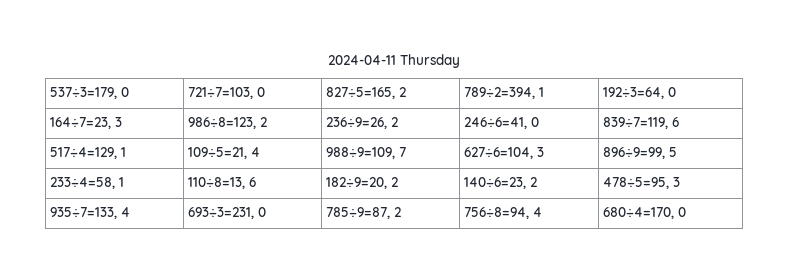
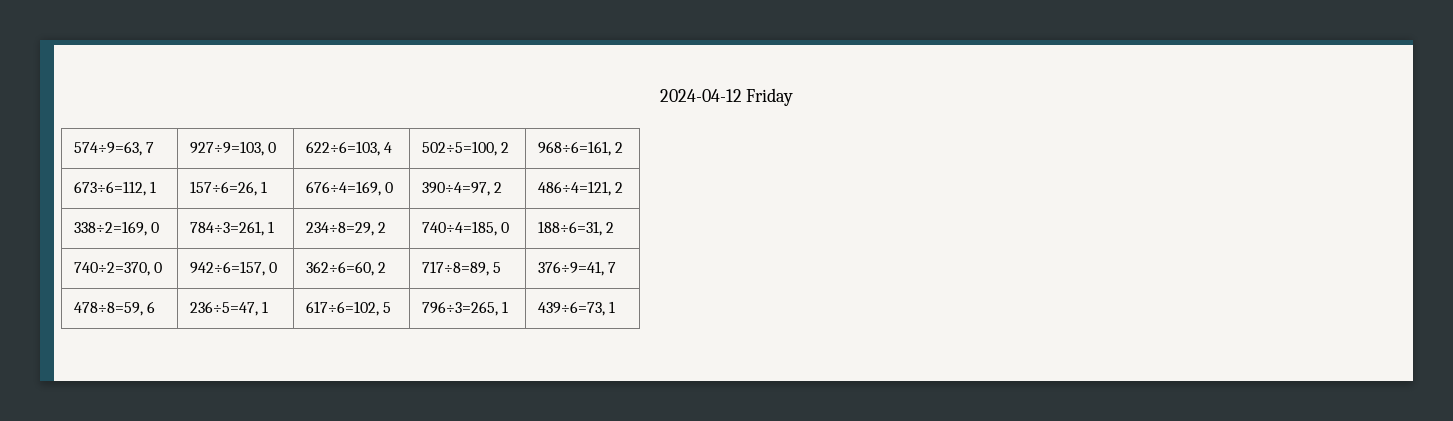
- 2024-04-11 Thursday
- 537÷3=179, 0 | 721÷7=103, 0 | 827÷5=165, 2 | 789÷2=394, 1 | 192÷3=64, 0
- 164÷7=23, 3 | 986÷8=123, 2 | 236÷9=26, 2 | 246÷6=41, 0 | 839÷7=119, 6
- 517÷4=129, 1 | 109÷5=21, 4 | 988÷9=109, 7 | 627÷6=104, 3 | 896÷9=99, 5
- 233÷4=58, 1 | 110÷8=13, 6 | 182÷9=20, 2 | 140÷6=23, 2 | 478÷5=95, 3
- 935÷7=133, 4 | 693÷3=231, 0 | 785÷9=87, 2 | 756÷8=94, 4 | 680÷4=170, 0
+ 2024-04-12 Friday
+ 574÷9=63, 7 | 927÷9=103, 0 | 622÷6=103, 4 | 502÷5=100, 2 | 968÷6=161, 2
+ 673÷6=112, 1 | 157÷6=26, 1 | 676÷4=169, 0 | 390÷4=97, 2 | 486÷4=121, 2
+ 338÷2=169, 0 | 784÷3=261, 1 | 234÷8=29, 2 | 740÷4=185, 0 | 188÷6=31, 2
+ 740÷2=370, 0 | 942÷6=157, 0 | 362÷6=60, 2 | 717÷8=89, 5 | 376÷9=41, 7
+ 478÷8=59, 6 | 236÷5=47, 1 | 617÷6=102, 5 | 796÷3=265, 1 | 439÷6=73, 1

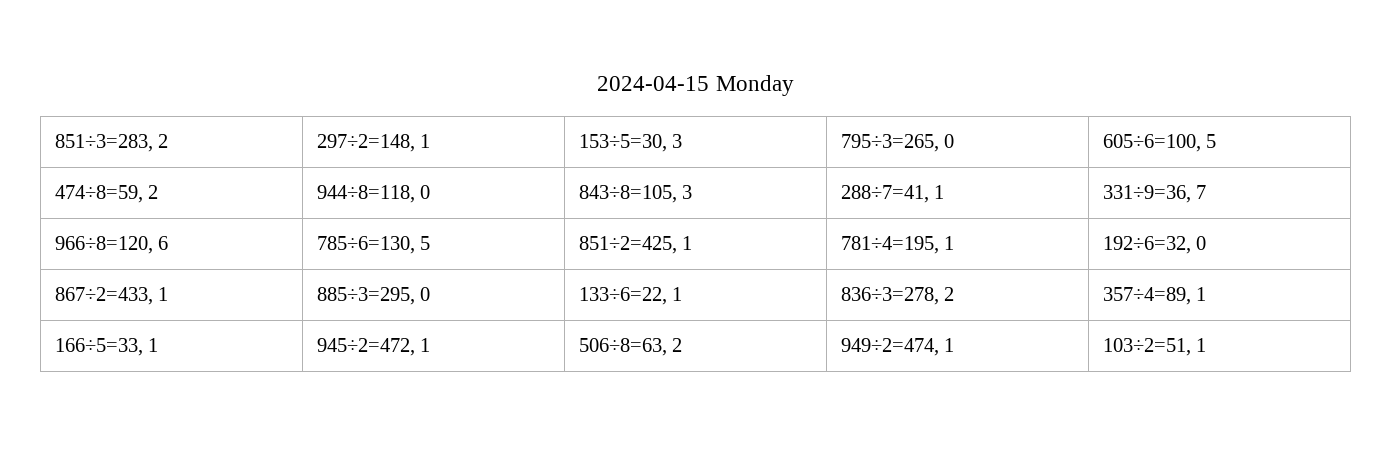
- 2024-04-12 Friday
- 574÷9=63, 7 | 927÷9=103, 0 | 622÷6=103, 4 | 502÷5=100, 2 | 968÷6=161, 2
- 673÷6=112, 1 | 157÷6=26, 1 | 676÷4=169, 0 | 390÷4=97, 2 | 486÷4=121, 2
- 338÷2=169, 0 | 784÷3=261, 1 | 234÷8=29, 2 | 740÷4=185, 0 | 188÷6=31, 2
- 740÷2=370, 0 | 942÷6=157, 0 | 362÷6=60, 2 | 717÷8=89, 5 | 376÷9=41, 7
- 478÷8=59, 6 | 236÷5=47, 1 | 617÷6=102, 5 | 796÷3=265, 1 | 439÷6=73, 1
+ 2024-04-15 Monday
+ 851÷3=283, 2 | 297÷2=148, 1 | 153÷5=30, 3 | 795÷3=265, 0 | 605÷6=100, 5
+ 474÷8=59, 2 | 944÷8=118, 0 | 843÷8=105, 3 | 288÷7=41, 1 | 331÷9=36, 7
+ 966÷8=120, 6 | 785÷6=130, 5 | 851÷2=425, 1 | 781÷4=195, 1 | 192÷6=32, 0
+ 867÷2=433, 1 | 885÷3=295, 0 | 133÷6=22, 1 | 836÷3=278, 2 | 357÷4=89, 1
+ 166÷5=33, 1 | 945÷2=472, 1 | 506÷8=63, 2 | 949÷2=474, 1 | 103÷2=51, 1

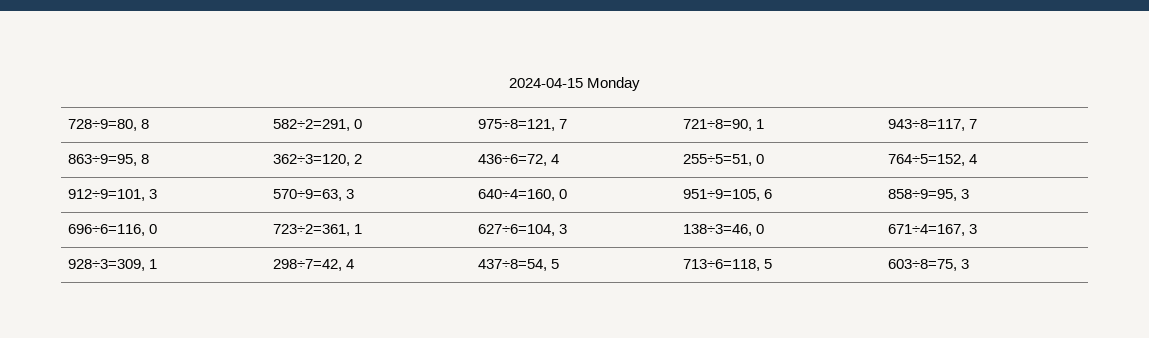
- 851÷3=283, 2 | 297÷2=148, 1 | 153÷5=30, 3 | 795÷3=265, 0 | 605÷6=100, 5
- 474÷8=59, 2 | 944÷8=118, 0 | 843÷8=105, 3 | 288÷7=41, 1 | 331÷9=36, 7
- 966÷8=120, 6 | 785÷6=130, 5 | 851÷2=425, 1 | 781÷4=195, 1 | 192÷6=32, 0
- 867÷2=433, 1 | 885÷3=295, 0 | 133÷6=22, 1 | 836÷3=278, 2 | 357÷4=89, 1
- 166÷5=33, 1 | 945÷2=472, 1 | 506÷8=63, 2 | 949÷2=474, 1 | 103÷2=51, 1
+ 728÷9=80, 8 | 582÷2=291, 0 | 975÷8=121, 7 | 721÷8=90, 1 | 943÷8=117, 7
+ 863÷9=95, 8 | 362÷3=120, 2 | 436÷6=72, 4 | 255÷5=51, 0 | 764÷5=152, 4
+ 912÷9=101, 3 | 570÷9=63, 3 | 640÷4=160, 0 | 951÷9=105, 6 | 858÷9=95, 3
+ 696÷6=116, 0 | 723÷2=361, 1 | 627÷6=104, 3 | 138÷3=46, 0 | 671÷4=167, 3
+ 928÷3=309, 1 | 298÷7=42, 4 | 437÷8=54, 5 | 713÷6=118, 5 | 603÷8=75, 3

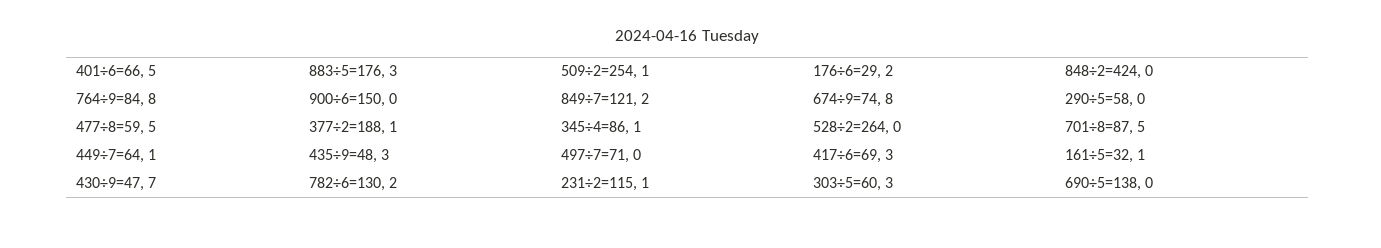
- 2024-04-15 Monday
- 728÷9=80, 8 | 582÷2=291, 0 | 975÷8=121, 7 | 721÷8=90, 1 | 943÷8=117, 7
- 863÷9=95, 8 | 362÷3=120, 2 | 436÷6=72, 4 | 255÷5=51, 0 | 764÷5=152, 4
- 912÷9=101, 3 | 570÷9=63, 3 | 640÷4=160, 0 | 951÷9=105, 6 | 858÷9=95, 3
- 696÷6=116, 0 | 723÷2=361, 1 | 627÷6=104, 3 | 138÷3=46, 0 | 671÷4=167, 3
- 928÷3=309, 1 | 298÷7=42, 4 | 437÷8=54, 5 | 713÷6=118, 5 | 603÷8=75, 3
+ 2024-04-16 Tuesday
+ 401÷6=66, 5 | 883÷5=176, 3 | 509÷2=254, 1 | 176÷6=29, 2 | 848÷2=424, 0
+ 764÷9=84, 8 | 900÷6=150, 0 | 849÷7=121, 2 | 674÷9=74, 8 | 290÷5=58, 0
+ 477÷8=59, 5 | 377÷2=188, 1 | 345÷4=86, 1 | 528÷2=264, 0 | 701÷8=87, 5
+ 449÷7=64, 1 | 435÷9=48, 3 | 497÷7=71, 0 | 417÷6=69, 3 | 161÷5=32, 1
+ 430÷9=47, 7 | 782÷6=130, 2 | 231÷2=115, 1 | 303÷5=60, 3 | 690÷5=138, 0

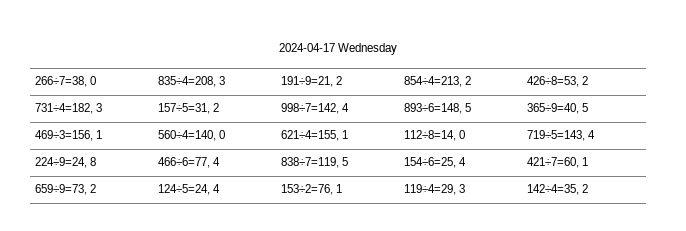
- 2024-04-16 Tuesday
- 401÷6=66, 5 | 883÷5=176, 3 | 509÷2=254, 1 | 176÷6=29, 2 | 848÷2=424, 0
- 764÷9=84, 8 | 900÷6=150, 0 | 849÷7=121, 2 | 674÷9=74, 8 | 290÷5=58, 0
- 477÷8=59, 5 | 377÷2=188, 1 | 345÷4=86, 1 | 528÷2=264, 0 | 701÷8=87, 5
- 449÷7=64, 1 | 435÷9=48, 3 | 497÷7=71, 0 | 417÷6=69, 3 | 161÷5=32, 1
- 430÷9=47, 7 | 782÷6=130, 2 | 231÷2=115, 1 | 303÷5=60, 3 | 690÷5=138, 0
+ 2024-04-17 Wednesday
+ 266÷7=38, 0 | 835÷4=208, 3 | 191÷9=21, 2 | 854÷4=213, 2 | 426÷8=53, 2
+ 731÷4=182, 3 | 157÷5=31, 2 | 998÷7=142, 4 | 893÷6=148, 5 | 365÷9=40, 5
+ 469÷3=156, 1 | 560÷4=140, 0 | 621÷4=155, 1 | 112÷8=14, 0 | 719÷5=143, 4
+ 224÷9=24, 8 | 466÷6=77, 4 | 838÷7=119, 5 | 154÷6=25, 4 | 421÷7=60, 1
+ 659÷9=73, 2 | 124÷5=24, 4 | 153÷2=76, 1 | 119÷4=29, 3 | 142÷4=35, 2

